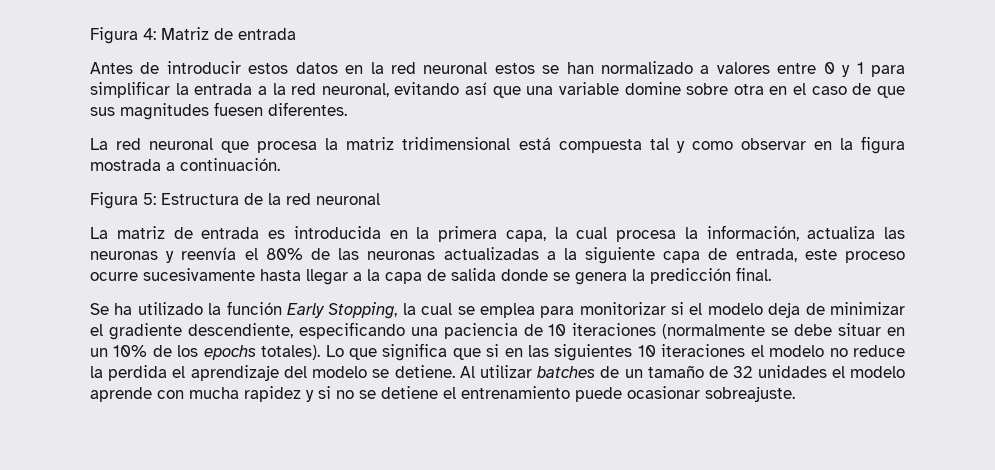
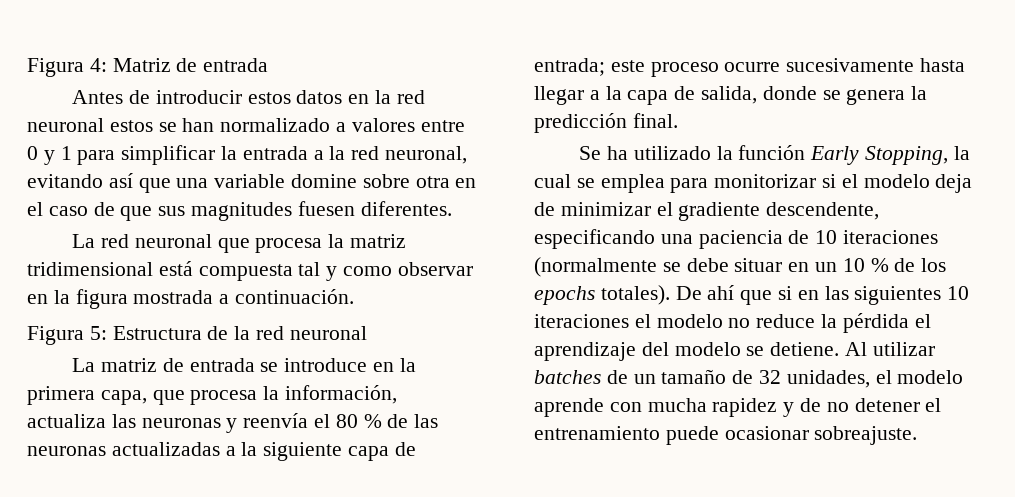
- La matriz de entrada es introducida en la primera capa, la cual procesa la información, actualiza las neuronas y reenvía el 80% de las neuronas actualizadas a la siguiente capa de entrada, este proceso ocurre sucesivamente hasta llegar a la capa de salida donde se genera la predicción final.
+ La matriz de entrada se introduce en la primera capa, que procesa la información, actualiza las neuronas y reenvía el 80 % de las neuronas actualizadas a la siguiente capa de entrada; este proceso ocurre sucesivamente hasta llegar a la capa de salida, donde se genera la predicción final.
- Se ha utilizado la función Early Stopping, la cual se emplea para monitorizar si el modelo deja de minimizar el gradiente descendiente, especificando una paciencia de 10 iteraciones (normalmente se debe situar en un 10% de los epochs totales).
+ Se ha utilizado la función Early Stopping, la cual se emplea para monitorizar si el modelo deja de minimizar el gradiente descendente, especificando una paciencia de 10 iteraciones (normalmente se debe situar en un 10 % de los epochs totales).
- Lo que significa que si en las siguientes 10 iteraciones el modelo no reduce la perdida el aprendizaje del modelo se detiene.
+ De ahí que si en las siguientes 10 iteraciones el modelo no reduce la pérdida el aprendizaje del modelo se detiene.
- Al utilizar batches de un tamaño de 32 unidades el modelo aprende con mucha rapidez y si no se detiene el entrenamiento puede ocasionar sobreajuste.
+ Al utilizar batches de un tamaño de 32 unidades, el modelo aprende con mucha rapidez y de no detener el entrenamiento puede ocasionar sobreajuste.

